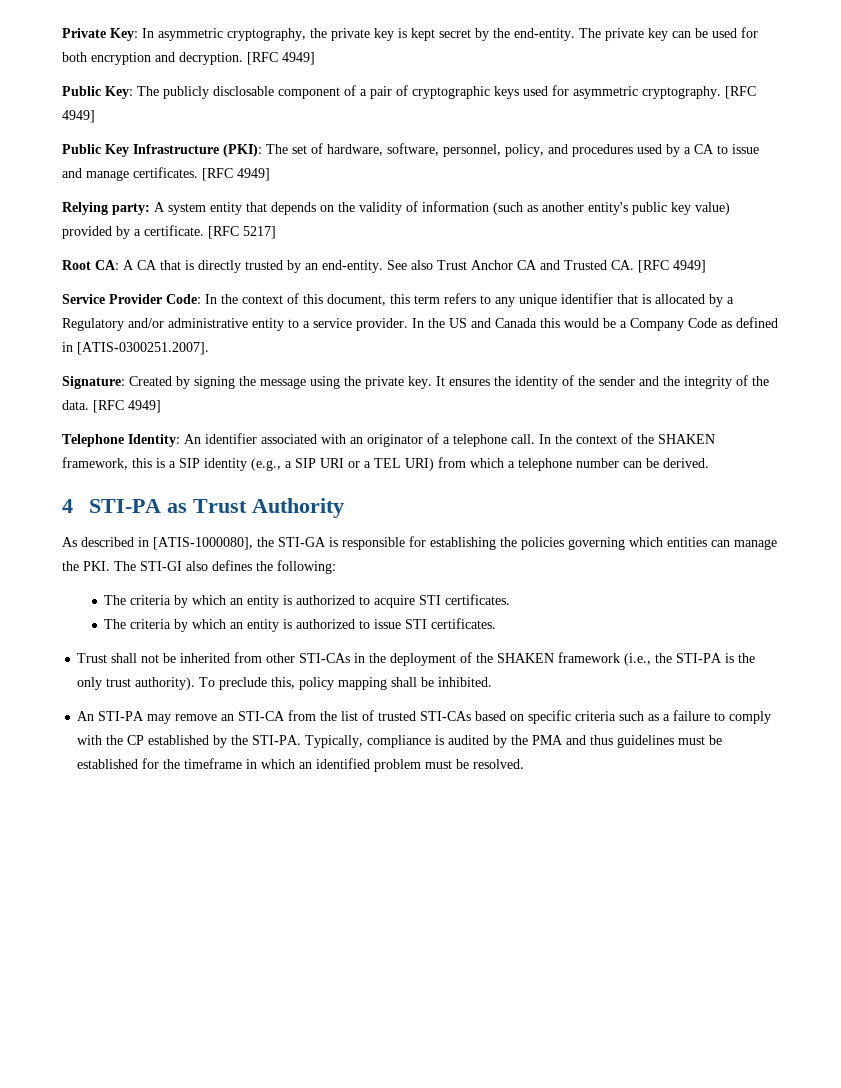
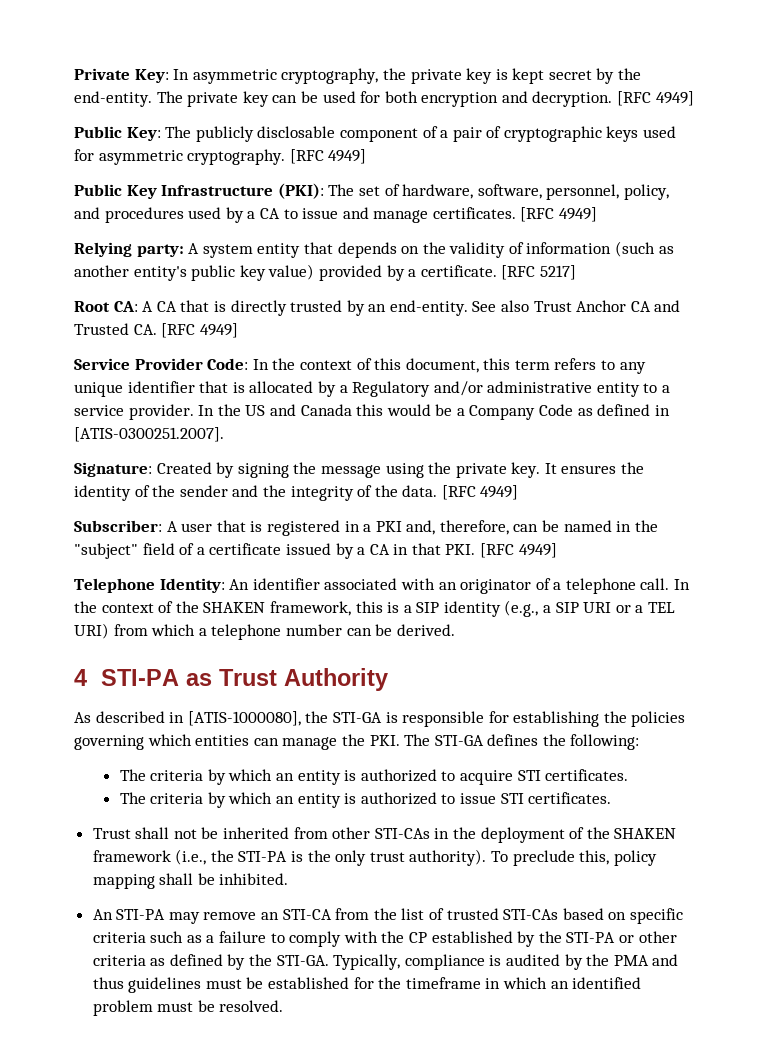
+ Subscriber: A user that is registered in a PKI and, therefore, can be named in the "subject" field of a certificate issued by a CA in that PKI. [RFC 4949]
- As described in [ATIS-1000080], the STI-GA is responsible for establishing the policies governing which entities can manage the PKI. The STI-GI also defines the following:
+ As described in [ATIS-1000080], the STI-GA is responsible for establishing the policies governing which entities can manage the PKI. The STI-GA defines the following:
- An STI-PA may remove an STI-CA from the list of trusted STI-CAs based on specific criteria such as a failure to comply with the CP established by the STI-PA.
+ An STI-PA may remove an STI-CA from the list of trusted STI-CAs based on specific criteria such as a failure to comply with the CP established by the STI-PA or other criteria as defined by the STI-GA.

